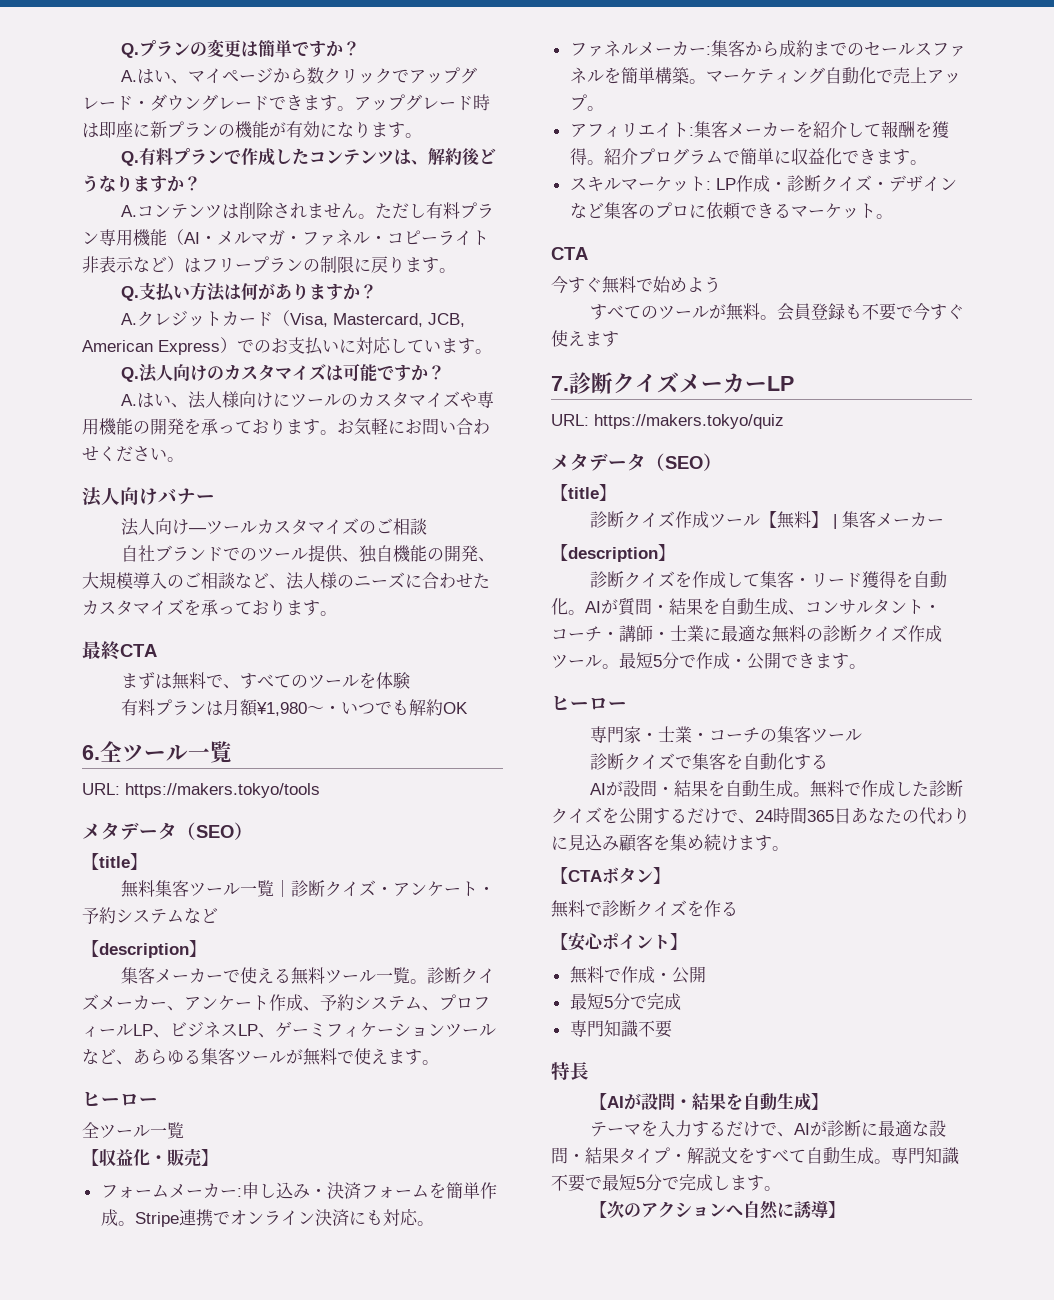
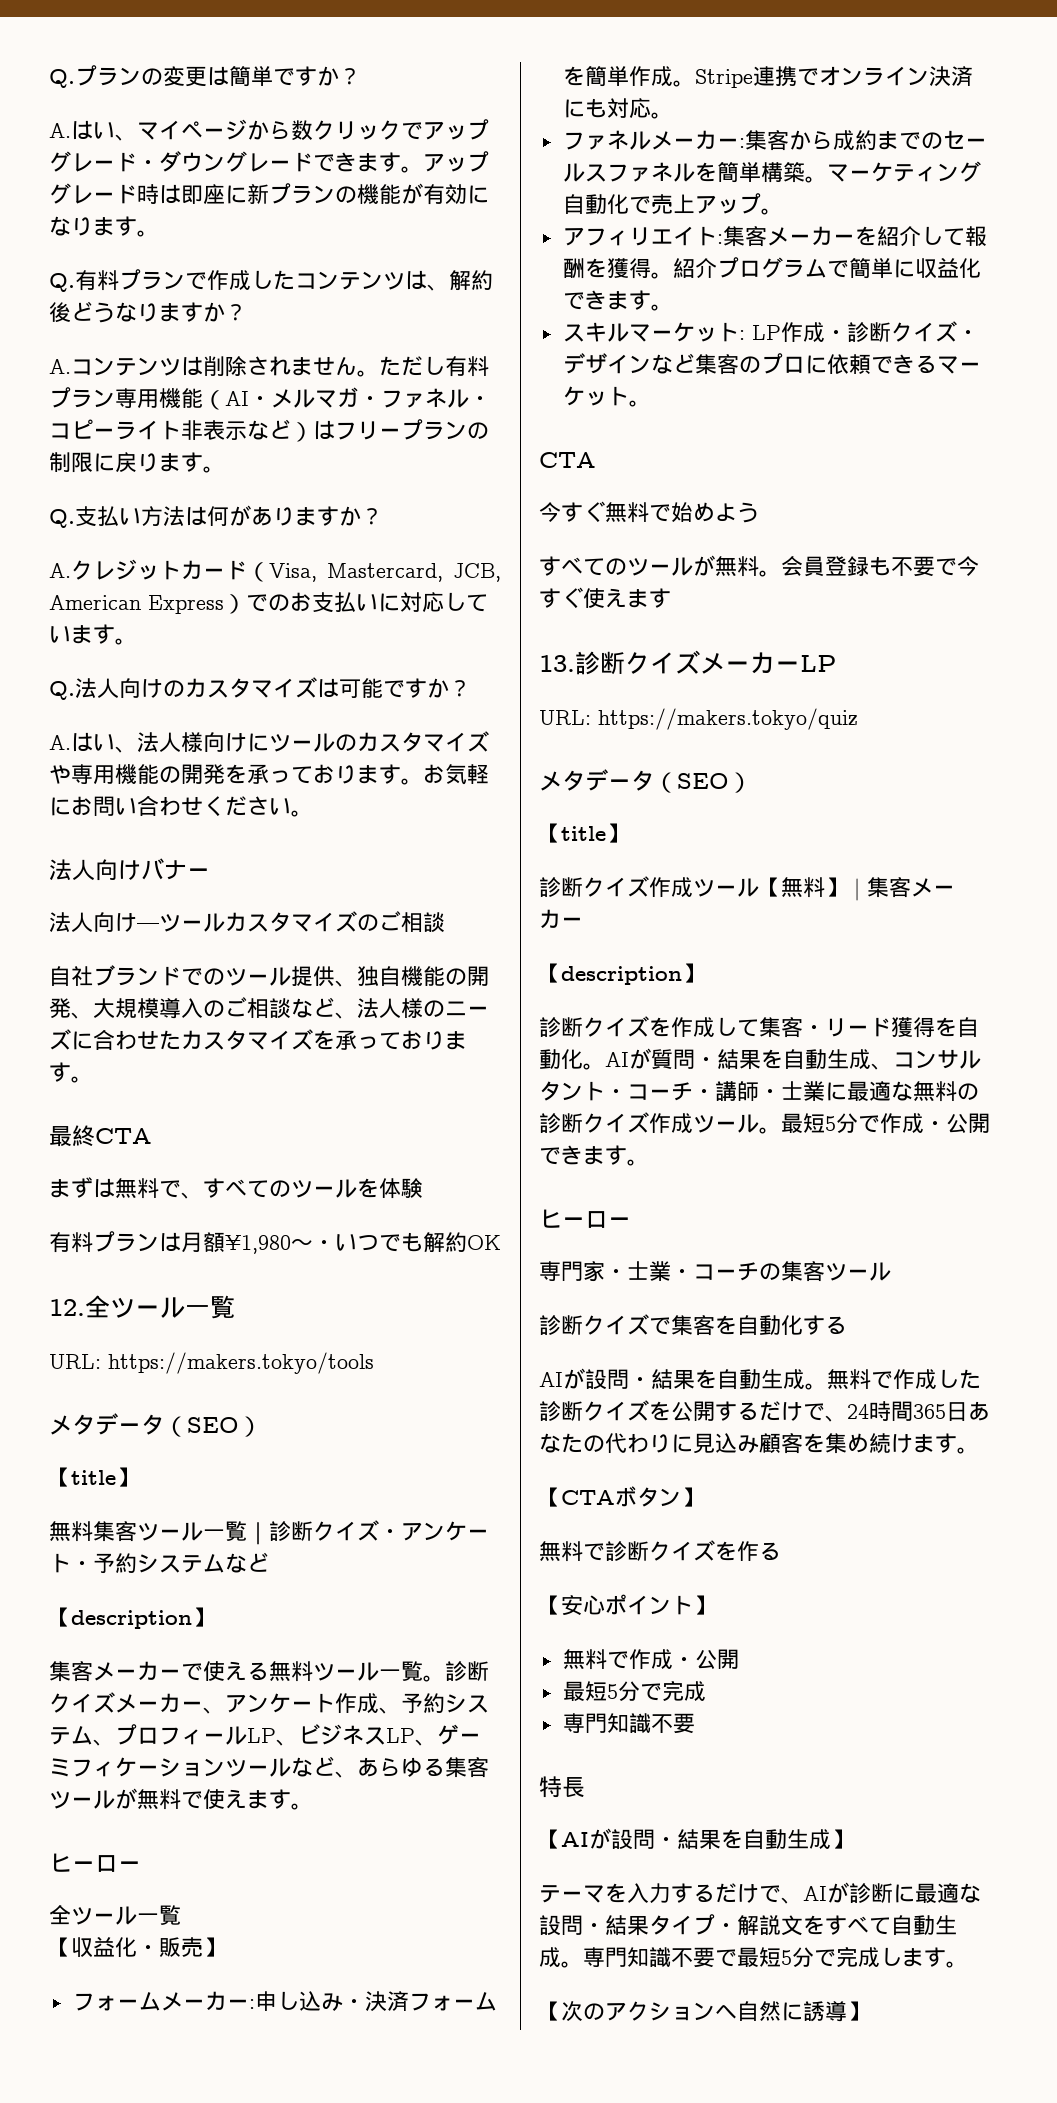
- 6.全ツール一覧
+ 12.全ツール一覧
- 7.診断クイズメーカーLP
+ 13.診断クイズメーカーLP

